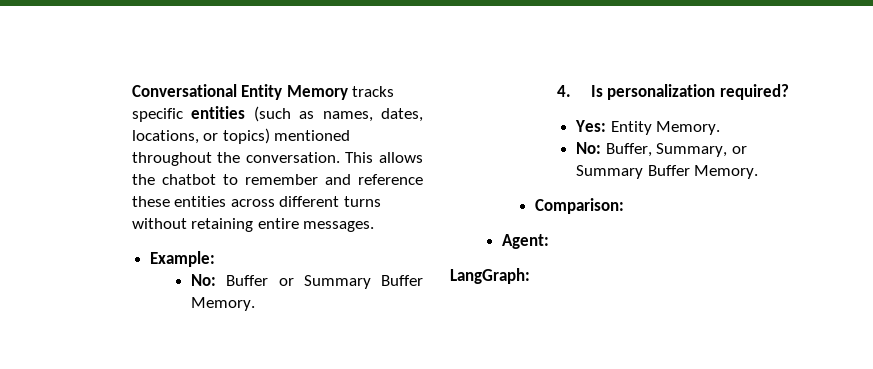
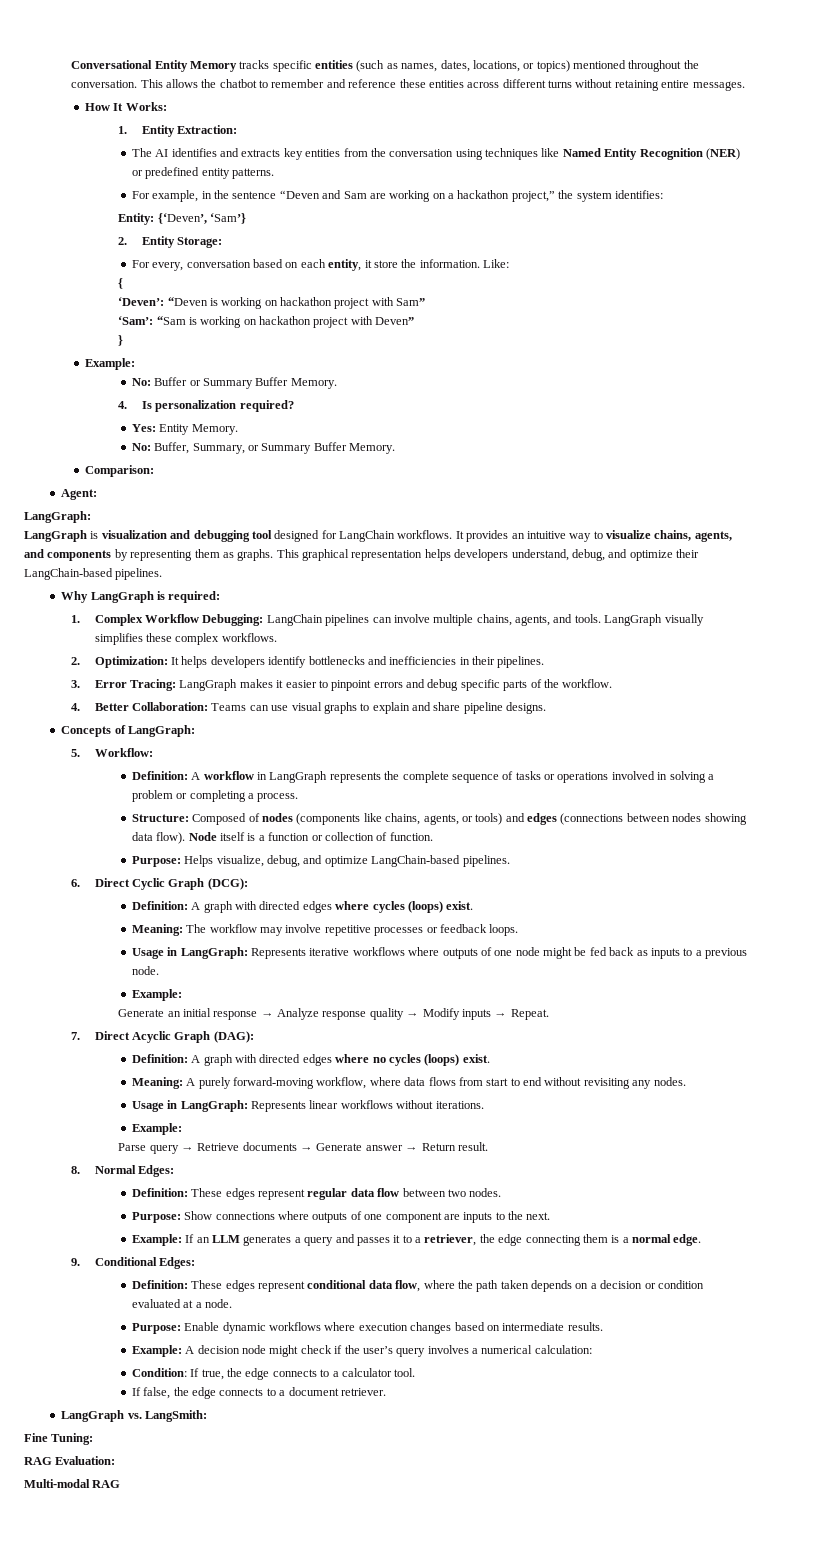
+ How It Works:
+ 1. Entity Extraction:
+ The AI identifies and extracts key entities from the conversation using techniques like Named Entity Recognition (NER) or predefined entity patterns.
+ For example, in the sentence “Deven and Sam are working on a hackathon project,” the system identifies:
+ Entity: {‘Deven’, ‘Sam’}
+ 2. Entity Storage:
+ For every, conversation based on each entity, it store the information. Like:
+ {
+ ‘Deven’: “Deven is working on hackathon project with Sam”
+ ‘Sam’: “Sam is working on hackathon project with Deven”
+ }
+ LangGraph is visualization and debugging tool designed for LangChain workflows. It provides an intuitive way to visualize chains, agents, and components by representing them as graphs. This graphical representation helps developers understand, debug, and optimize their LangChain-based pipelines.
+ Why LangGraph is required:
+ 1. Complex Workflow Debugging: LangChain pipelines can involve multiple chains, agents, and tools. LangGraph visually simplifies these complex workflows.
+ 2. Optimization: It helps developers identify bottlenecks and inefficiencies in their pipelines.
+ 3. Error Tracing: LangGraph makes it easier to pinpoint errors and debug specific parts of the workflow.
+ 4. Better Collaboration: Teams can use visual graphs to explain and share pipeline designs.
+ Concepts of LangGraph:
+ 5. Workflow:
+ Definition: A workflow in LangGraph represents the complete sequence of tasks or operations involved in solving a problem or completing a process.
+ Structure: Composed of nodes (components like chains, agents, or tools) and edges (connections between nodes showing data flow). Node itself is a function or collection of function.
+ Purpose: Helps visualize, debug, and optimize LangChain-based pipelines.
+ 6. Direct Cyclic Graph (DCG):
+ Definition: A graph with directed edges where cycles (loops) exist.
+ Meaning: The workflow may involve repetitive processes or feedback loops.
+ Usage in LangGraph: Represents iterative workflows where outputs of one node might be fed back as inputs to a previous node.
+ Example:
+ Generate an initial response → Analyze response quality → Modify inputs → Repeat.
+ 7. Direct Acyclic Graph (DAG):
+ Definition: A graph with directed edges where no cycles (loops) exist.
+ Meaning: A purely forward-moving workflow, where data flows from start to end without revisiting any nodes.
+ Usage in LangGraph: Represents linear workflows without iterations.
+ Example:
+ Parse query → Retrieve documents → Generate answer → Return result.
+ 8. Normal Edges:
+ Definition: These edges represent regular data flow between two nodes.
+ Purpose: Show connections where outputs of one component are inputs to the next.
+ Example: If an LLM generates a query and passes it to a retriever, the edge connecting them is a normal edge.
+ 9. Conditional Edges:
+ Definition: These edges represent conditional data flow, where the path taken depends on a decision or condition evaluated at a node.
+ Purpose: Enable dynamic workflows where execution changes based on intermediate results.
+ Example: A decision node might check if the user’s query involves a numerical calculation:
+ Condition: If true, the edge connects to a calculator tool.
+ If false, the edge connects to a document retriever.
+ LangGraph vs. LangSmith:
+ Fine Tuning:
+ RAG Evaluation:
+ Multi-modal RAG

